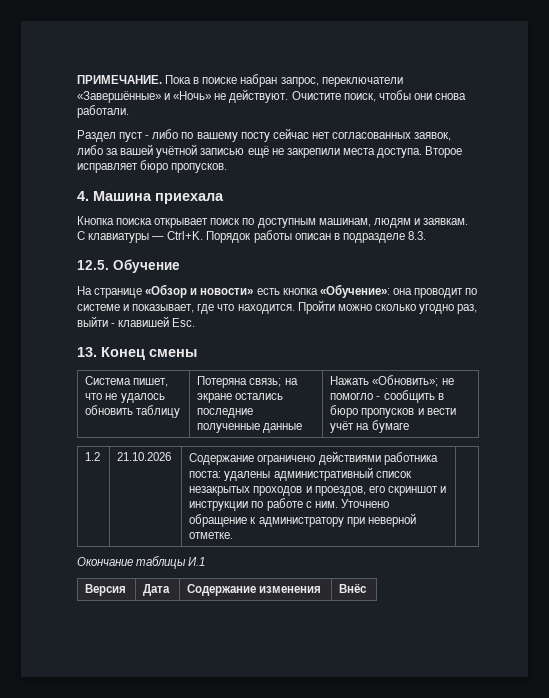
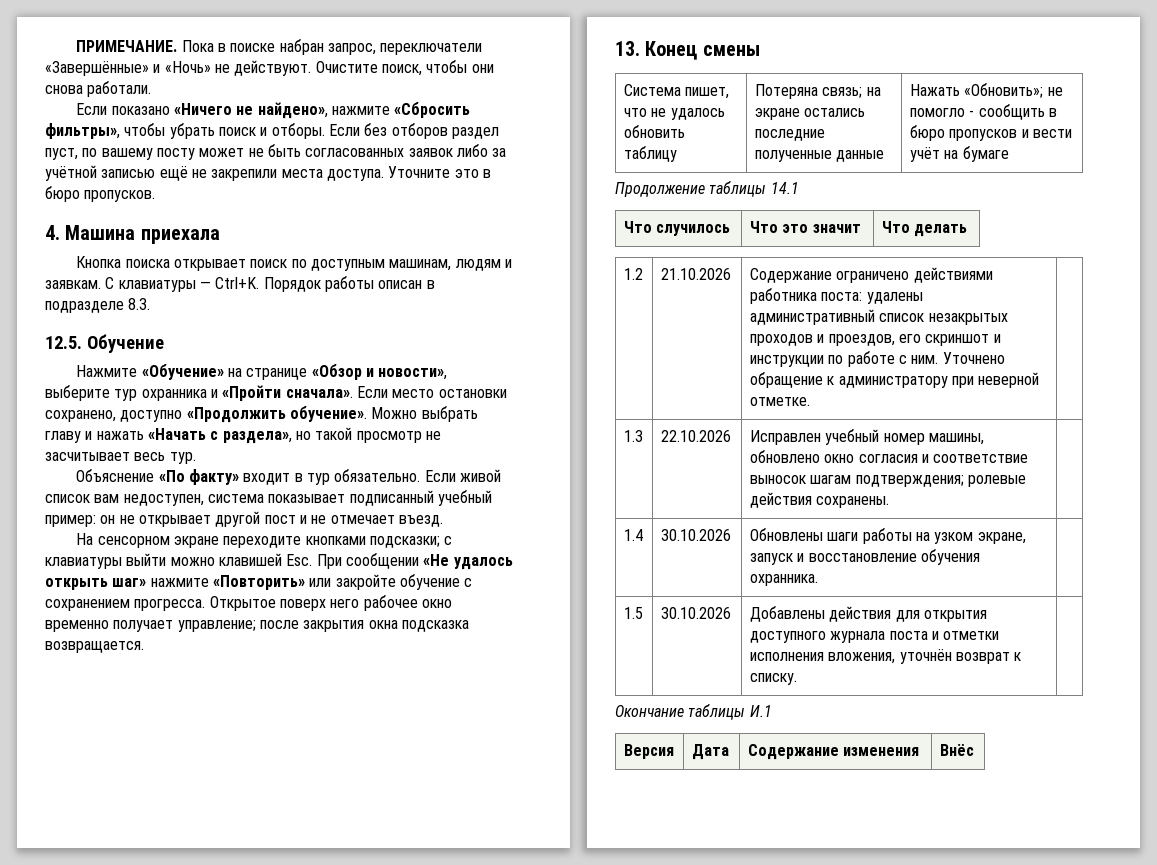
- Раздел пуст - либо по вашему посту сейчас нет согласованных заявок, либо за вашей учётной записью ещё не закрепили места доступа.
+ Если показано «Ничего не найдено», нажмите «Сбросить фильтры», чтобы убрать поиск и отборы. Если без отборов раздел пуст, по вашему посту может не быть согласованных заявок либо за учётной записью ещё не закрепили места доступа.
- Второе исправляет бюро пропусков.
+ Уточните это в бюро пропусков.
- На странице «Обзор и новости» есть кнопка «Обучение»: она проводит по системе и показывает, где что находится. Пройти можно сколько угодно раз, выйти - клавишей Esc.
+ Нажмите «Обучение» на странице «Обзор и новости», выберите тур охранника и «Пройти сначала». Если место остановки сохранено, доступно «Продолжить обучение». Можно выбрать главу и нажать «Начать с раздела», но такой просмотр не засчитывает весь тур.
+ Объяснение «По факту» входит в тур обязательно. Если живой список вам недоступен, система показывает подписанный учебный пример: он не открывает другой пост и не отмечает въезд.
+ На сенсорном экране переходите кнопками подсказки; с клавиатуры выйти можно клавишей Esc. При сообщении «Не удалось открыть шаг» нажмите «Повторить» или закройте обучение с сохранением прогресса. Открытое поверх него рабочее окно временно получает управление; после закрытия окна подсказка возвращается.
+ Продолжение таблицы 14.1
+ Что случилось | Что это значит | Что делать
+ 1.3 | 22.10.2026 | Исправлен учебный номер машины, обновлено окно согласия и соответствие выносок шагам подтверждения; ролевые действия сохранены. |
+ 1.4 | 30.10.2026 | Обновлены шаги работы на узком экране, запуск и восстановление обучения охранника. |
+ 1.5 | 30.10.2026 | Добавлены действия для открытия доступного журнала поста и отметки исполнения вложения, уточнён возврат к списку. |

